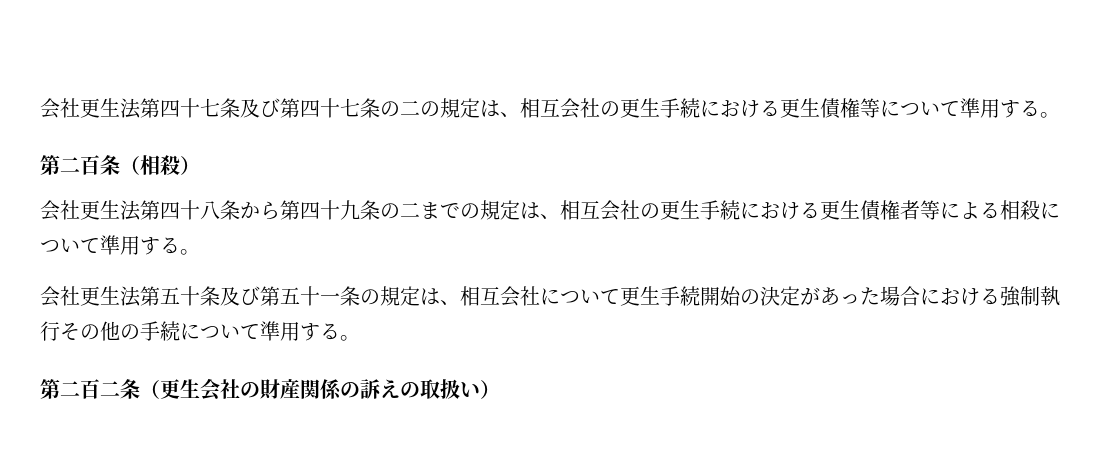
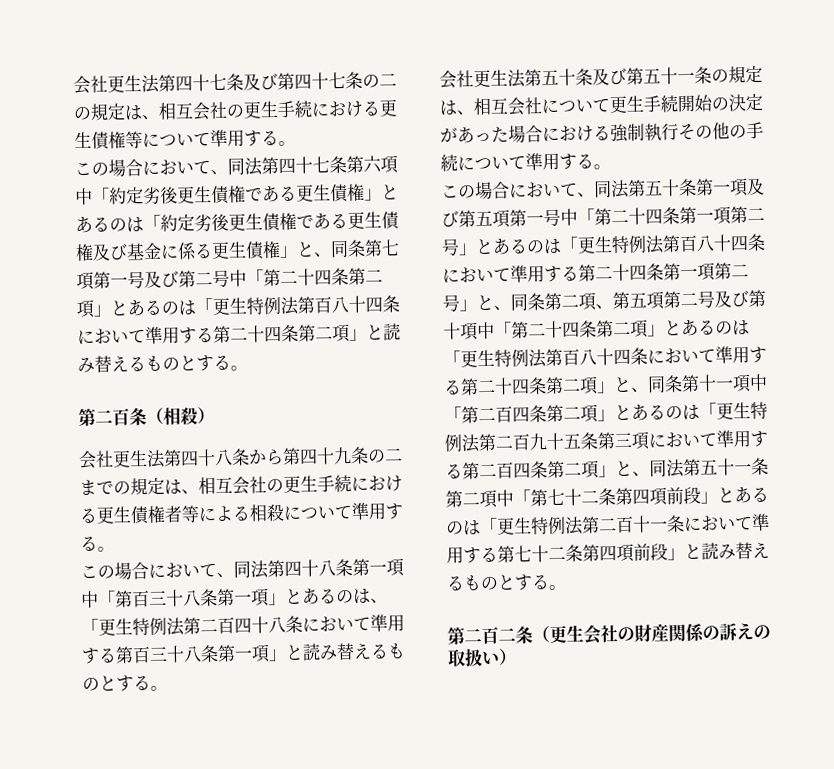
+ この場合において、同法第四十七条第六項中「約定劣後更生債権である更生債権」とあるのは「約定劣後更生債権である更生債権及び基金に係る更生債権」と、同条第七項第一号及び第二号中「第二十四条第二項」とあるのは「更生特例法第百八十四条において準用する第二十四条第二項」と読み替えるものとする。
+ この場合において、同法第四十八条第一項中「第百三十八条第一項」とあるのは、「更生特例法第二百四十八条において準用する第百三十八条第一項」と読み替えるものとする。
+ この場合において、同法第五十条第一項及び第五項第一号中「第二十四条第一項第二号」とあるのは「更生特例法第百八十四条において準用する第二十四条第一項第二号」と、同条第二項、第五項第二号及び第十項中「第二十四条第二項」とあるのは「更生特例法第百八十四条において準用する第二十四条第二項」と、同条第十一項中「第二百四条第二項」とあるのは「更生特例法第二百九十五条第三項において準用する第二百四条第二項」と、同法第五十一条第二項中「第七十二条第四項前段」とあるのは「更生特例法第二百十一条において準用する第七十二条第四項前段」と読み替えるものとする。

